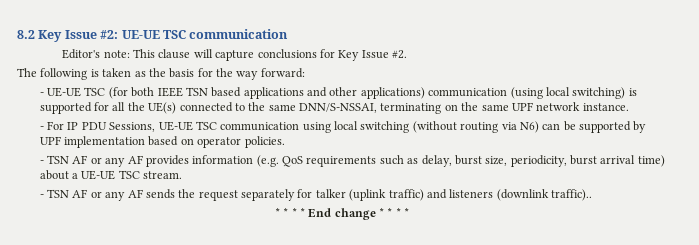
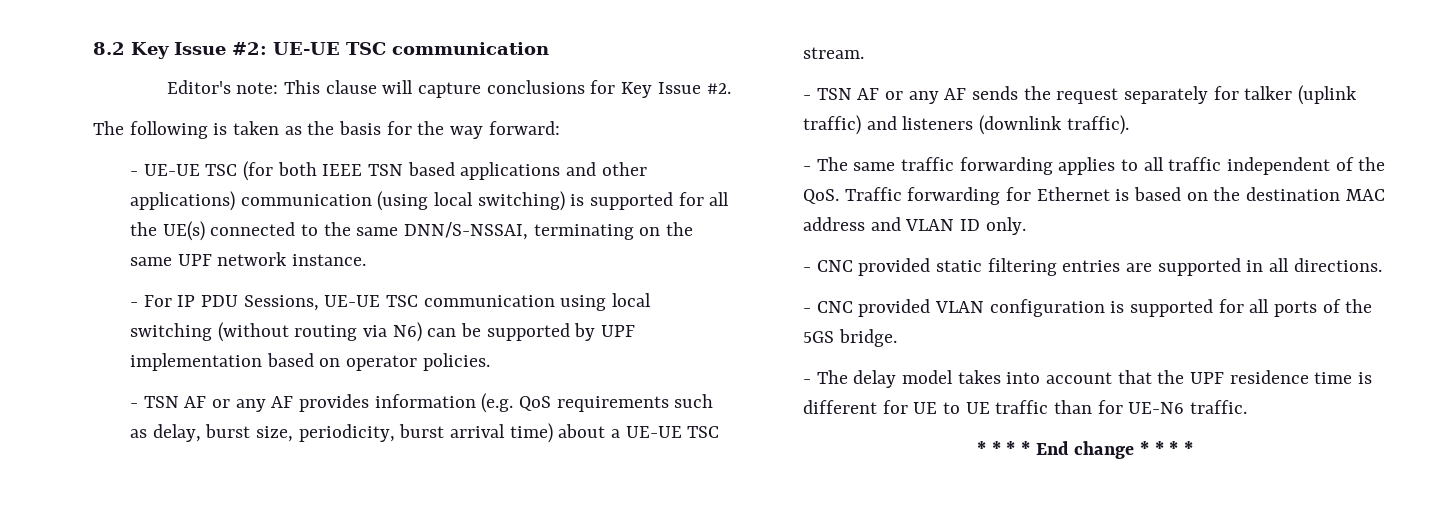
- - TSN AF or any AF sends the request separately for talker (uplink traffic) and listeners (downlink traffic)..
+ - TSN AF or any AF sends the request separately for talker (uplink traffic) and listeners (downlink traffic).
+ - The same traffic forwarding applies to all traffic independent of the QoS. Traffic forwarding for Ethernet is based on the destination MAC address and VLAN ID only.
+ - CNC provided static filtering entries are supported in all directions.
+ - CNC provided VLAN configuration is supported for all ports of the 5GS bridge.
+ - The delay model takes into account that the UPF residence time is different for UE to UE traffic than for UE-N6 traffic.

